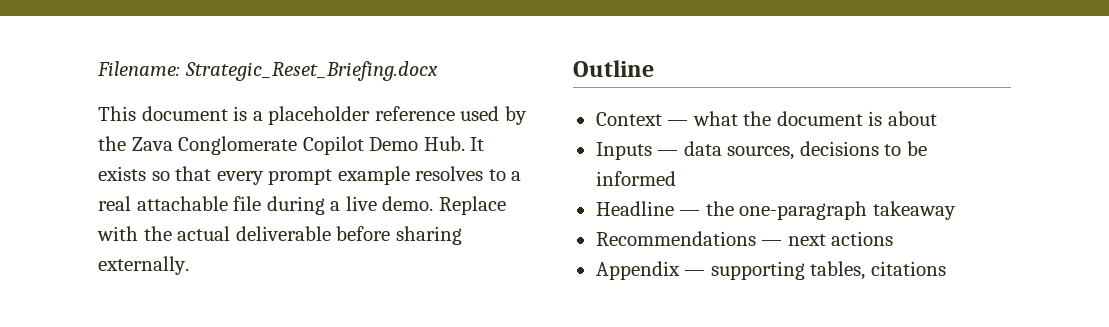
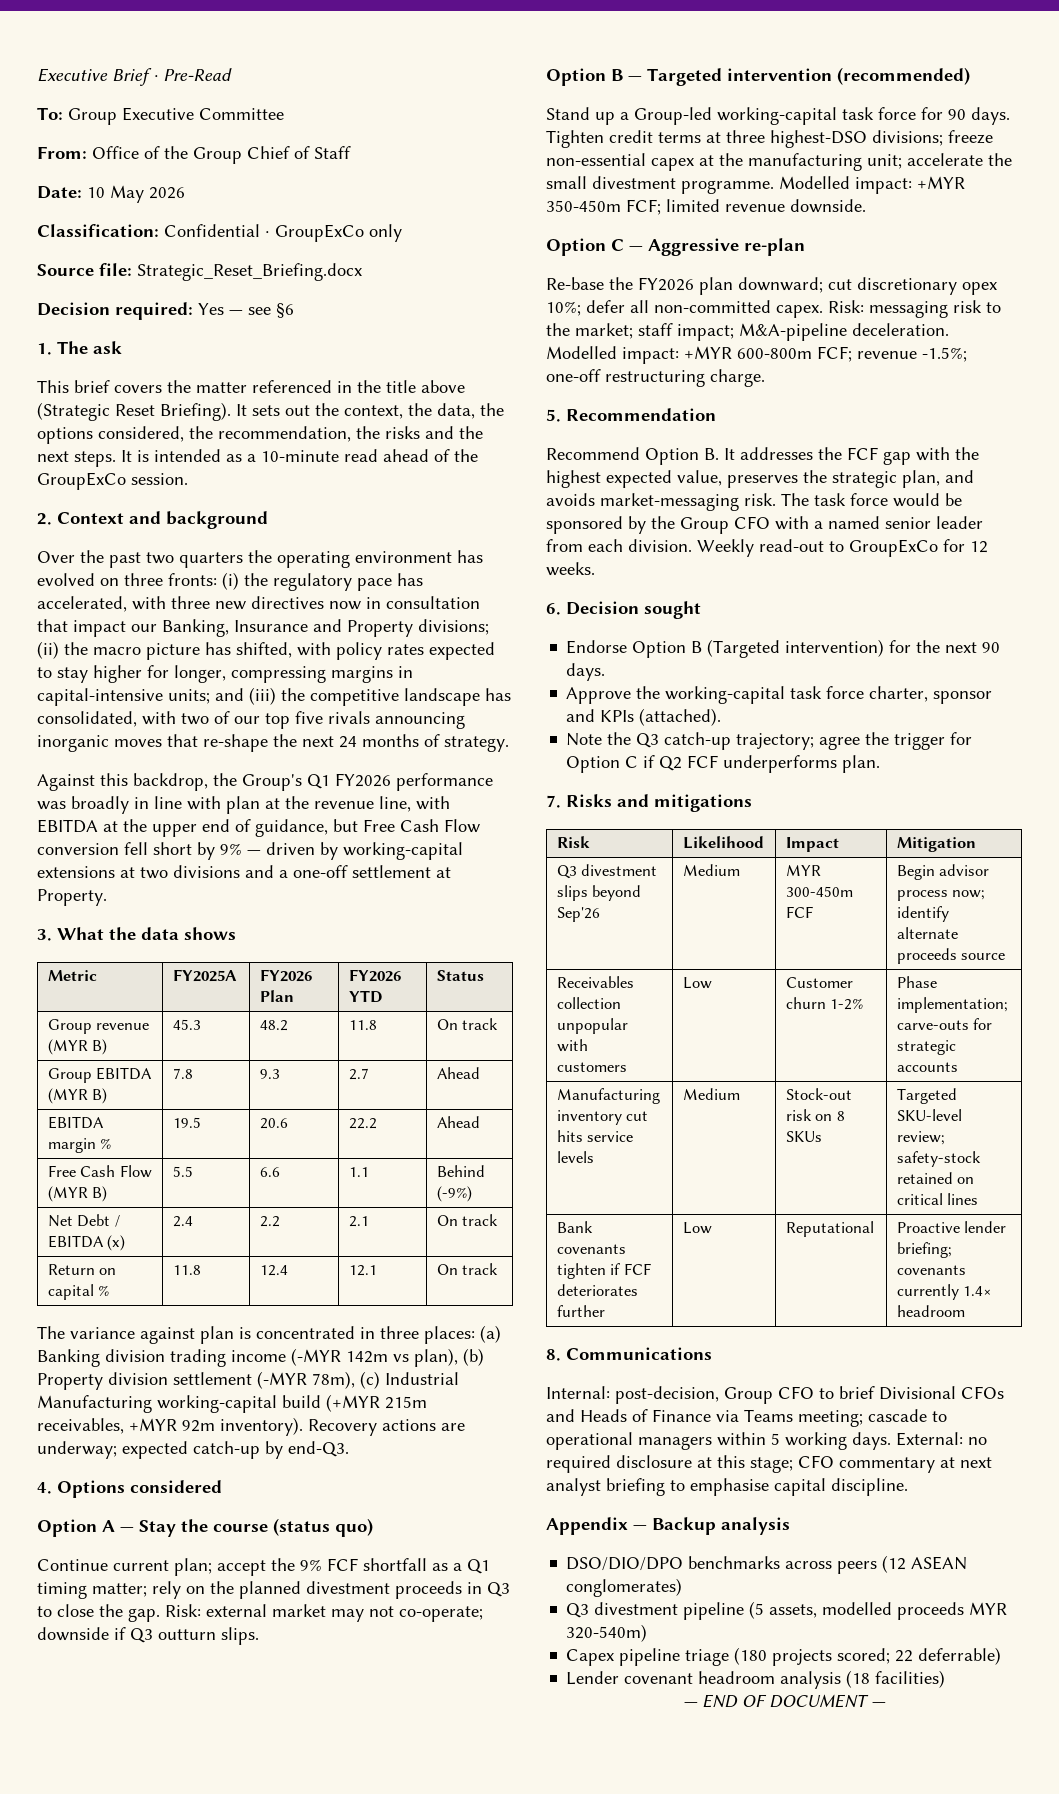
- Filename: Strategic_Reset_Briefing.docx
- This document is a placeholder reference used by the Zava Conglomerate Copilot Demo Hub. It exists so that every prompt example resolves to a real attachable file during a live demo. Replace with the actual deliverable before sharing externally.
- Outline
- Context — what the document is about
- Inputs — data sources, decisions to be informed
- Headline — the one-paragraph takeaway
- Recommendations — next actions
- Appendix — supporting tables, citations
+ Executive Brief · Pre-Read
+ To: Group Executive Committee
+ From: Office of the Group Chief of Staff
+ Date: 10 May 2026
+ Classification: Confidential · GroupExCo only
+ Source file: Strategic_Reset_Briefing.docx
+ Decision required: Yes — see §6
+ 1. The ask
+ This brief covers the matter referenced in the title above (Strategic Reset Briefing). It sets out the context, the data, the options considered, the recommendation, the risks and the next steps. It is intended as a 10-minute read ahead of the GroupExCo session.
+ 2. Context and background
+ Over the past two quarters the operating environment has evolved on three fronts: (i) the regulatory pace has accelerated, with three new directives now in consultation that impact our Banking, Insurance and Property divisions; (ii) the macro picture has shifted, with policy rates expected to stay higher for longer, compressing margins in capital-intensive units; and (iii) the competitive landscape has consolidated, with two of our top five rivals announcing inorganic moves that re-shape the next 24 months of strategy.
+ Against this backdrop, the Group's Q1 FY2026 performance was broadly in line with plan at the revenue line, with EBITDA at the upper end of guidance, but Free Cash Flow conversion fell short by 9% — driven by working-capital extensions at two divisions and a one-off settlement at Property.
+ 3. What the data shows
+ Metric | FY2025A | FY2026 Plan | FY2026 YTD | Status
+ Group revenue (MYR B) | 45.3 | 48.2 | 11.8 | On track
+ Group EBITDA (MYR B) | 7.8 | 9.3 | 2.7 | Ahead
+ EBITDA margin % | 19.5 | 20.6 | 22.2 | Ahead
+ Free Cash Flow (MYR B) | 5.5 | 6.6 | 1.1 | Behind (-9%)
+ Net Debt / EBITDA (x) | 2.4 | 2.2 | 2.1 | On track
+ Return on capital % | 11.8 | 12.4 | 12.1 | On track
+ The variance against plan is concentrated in three places: (a) Banking division trading income (-MYR 142m vs plan), (b) Property division settlement (-MYR 78m), (c) Industrial Manufacturing working-capital build (+MYR 215m receivables, +MYR 92m inventory). Recovery actions are underway; expected catch-up by end-Q3.
+ 4. Options considered
+ Option A — Stay the course (status quo)
+ Continue current plan; accept the 9% FCF shortfall as a Q1 timing matter; rely on the planned divestment proceeds in Q3 to close the gap. Risk: external market may not co-operate; downside if Q3 outturn slips.
+ Option B — Targeted intervention (recommended)
+ Stand up a Group-led working-capital task force for 90 days. Tighten credit terms at three highest-DSO divisions; freeze non-essential capex at the manufacturing unit; accelerate the small divestment programme. Modelled impact: +MYR 350-450m FCF; limited revenue downside.
+ Option C — Aggressive re-plan
+ Re-base the FY2026 plan downward; cut discretionary opex 10%; defer all non-committed capex. Risk: messaging risk to the market; staff impact; M&A-pipeline deceleration. Modelled impact: +MYR 600-800m FCF; revenue -1.5%; one-off restructuring charge.
+ 5. Recommendation
+ Recommend Option B. It addresses the FCF gap with the highest expected value, preserves the strategic plan, and avoids market-messaging risk. The task force would be sponsored by the Group CFO with a named senior leader from each division. Weekly read-out to GroupExCo for 12 weeks.
+ 6. Decision sought
+ Endorse Option B (Targeted intervention) for the next 90 days.
+ Approve the working-capital task force charter, sponsor and KPIs (attached).
+ Note the Q3 catch-up trajectory; agree the trigger for Option C if Q2 FCF underperforms plan.
+ 7. Risks and mitigations
+ Risk | Likelihood | Impact | Mitigation
+ Q3 divestment slips beyond Sep'26 | Medium | MYR 300-450m FCF | Begin advisor process now; identify alternate proceeds source
+ Receivables collection unpopular with customers | Low | Customer churn 1-2% | Phase implementation; carve-outs for strategic accounts
+ Manufacturing inventory cut hits service levels | Medium | Stock-out risk on 8 SKUs | Targeted SKU-level review; safety-stock retained on critical lines
+ Bank covenants tighten if FCF deteriorates further | Low | Reputational | Proactive lender briefing; covenants currently 1.4× headroom
+ 8. Communications
+ Internal: post-decision, Group CFO to brief Divisional CFOs and Heads of Finance via Teams meeting; cascade to operational managers within 5 working days. External: no required disclosure at this stage; CFO commentary at next analyst briefing to emphasise capital discipline.
+ Appendix — Backup analysis
+ DSO/DIO/DPO benchmarks across peers (12 ASEAN conglomerates)
+ Q3 divestment pipeline (5 assets, modelled proceeds MYR 320-540m)
+ Capex pipeline triage (180 projects scored; 22 deferrable)
+ Lender covenant headroom analysis (18 facilities)
+ — END OF DOCUMENT —

